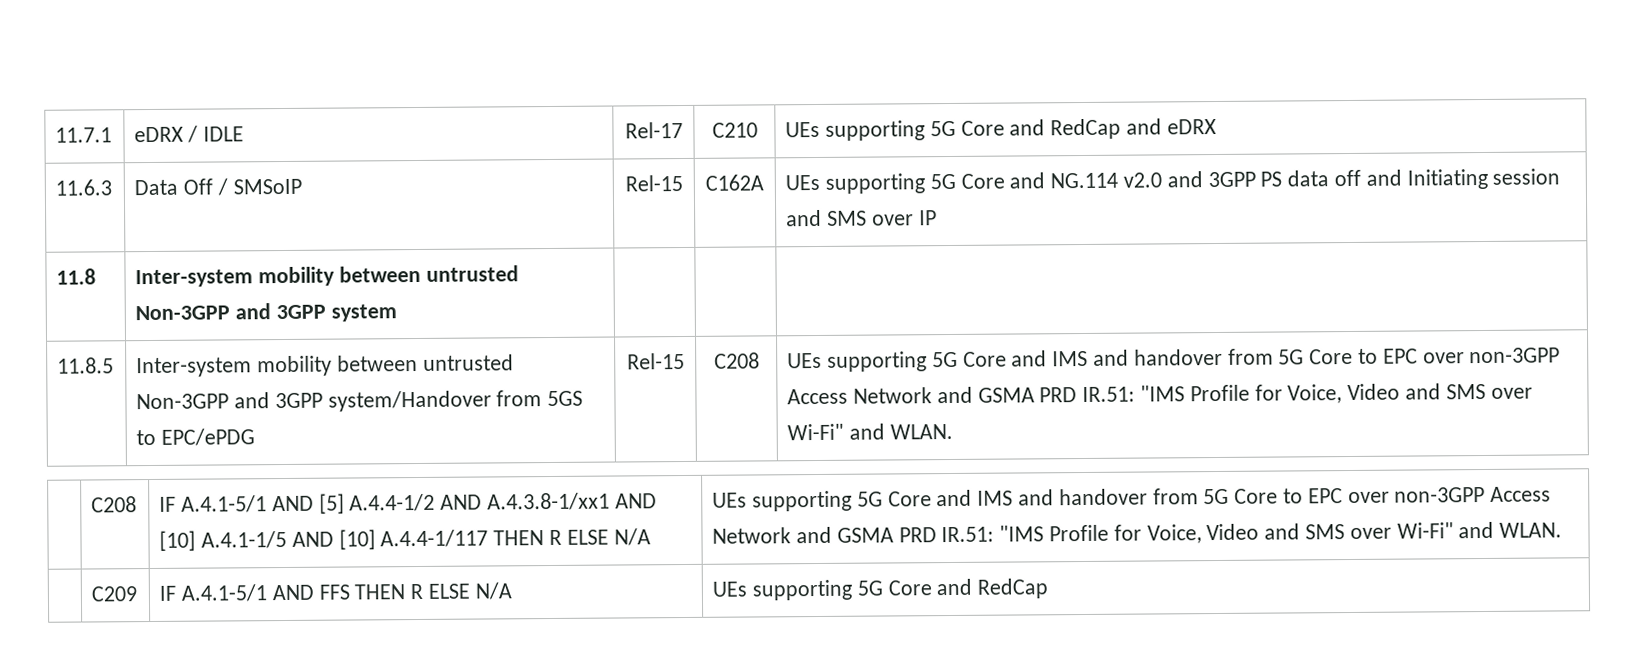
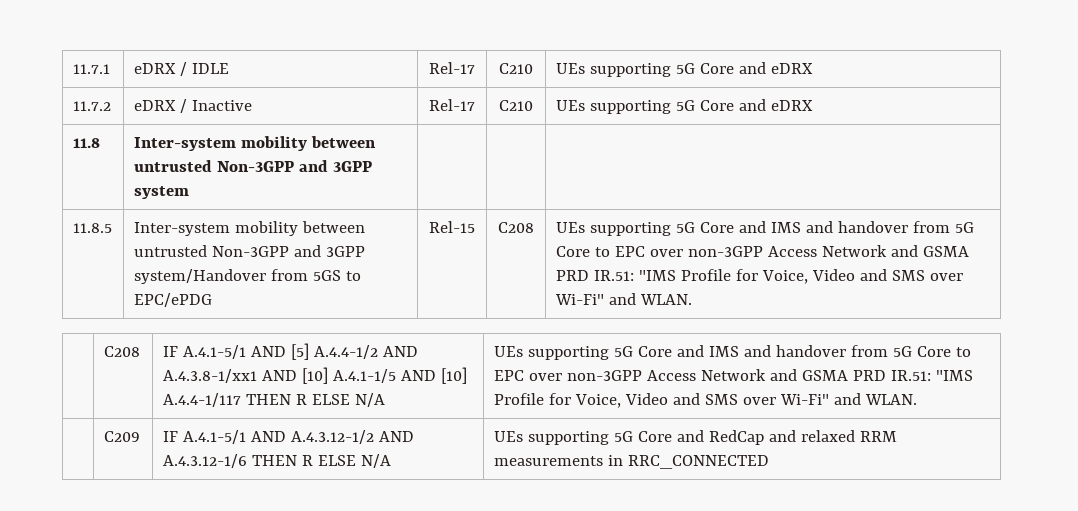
- 11.7.1 | eDRX / IDLE | Rel-17 | C210 | UEs supporting 5G Core and RedCap and eDRX
- 11.6.3 | Data Off / SMSoIP | Rel-15 | C162A | UEs supporting 5G Core and NG.114 v2.0 and 3GPP PS data off and Initiating session and SMS over IP
+ 11.7.1 | eDRX / IDLE | Rel-17 | C210 | UEs supporting 5G Core and eDRX
+ 11.7.2 | eDRX / Inactive | Rel-17 | C210 | UEs supporting 5G Core and eDRX
- | C209 | IF A.4.1-5/1 AND FFS THEN R ELSE N/A | UEs supporting 5G Core and RedCap
+ | C209 | IF A.4.1-5/1 AND A.4.3.12-1/2 AND A.4.3.12-1/6 THEN R ELSE N/A | UEs supporting 5G Core and RedCap and relaxed RRM measurements in RRC_CONNECTED

